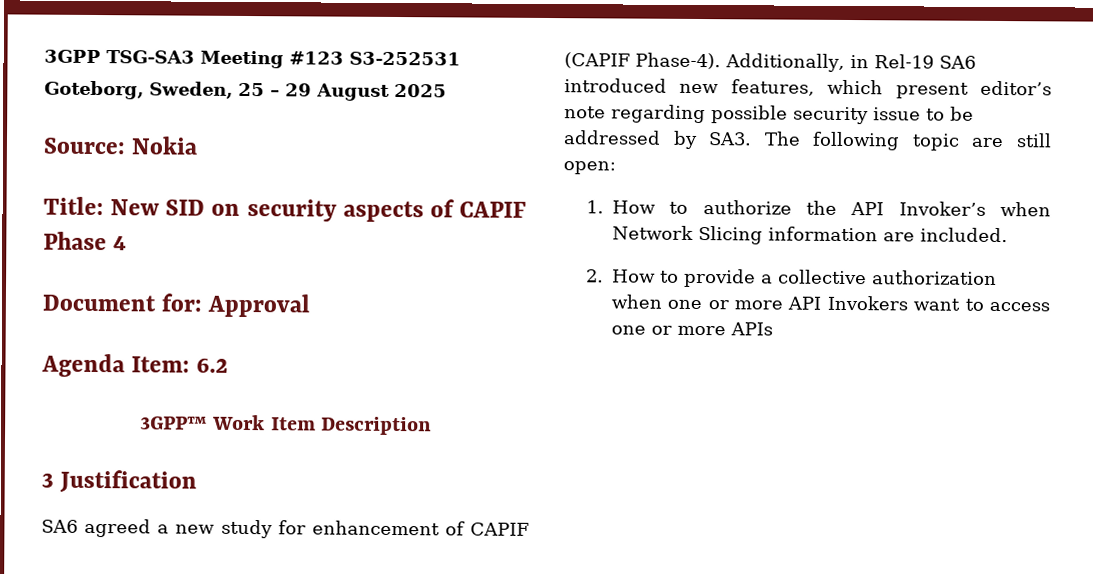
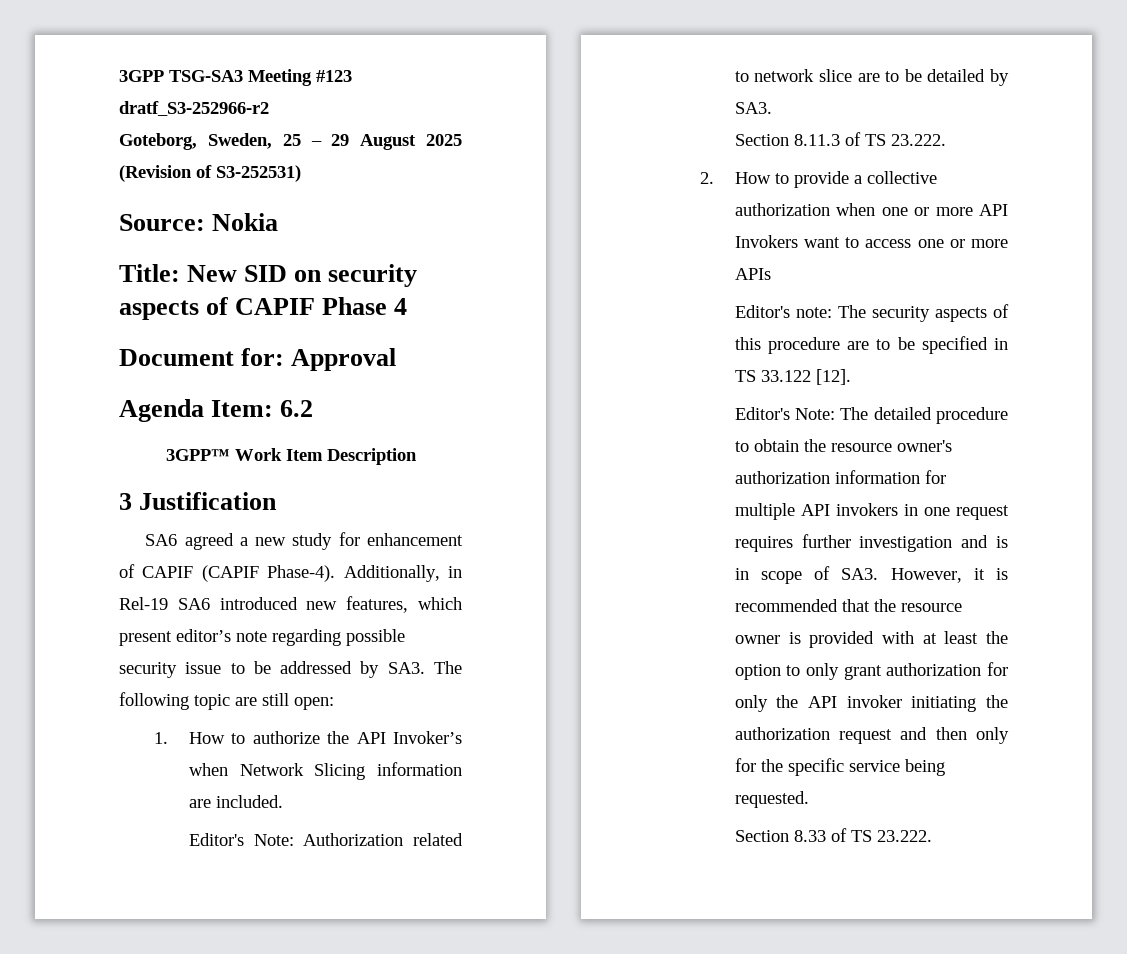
- 3GPP TSG-SA3 Meeting #123 S3-252531
+ 3GPP TSG-SA3 Meeting #123 dratf_S3-252966-r2
- Goteborg, Sweden, 25 – 29 August 2025
+ Goteborg, Sweden, 25 – 29 August 2025 (Revision of S3-252531)
+ Editor's Note: Authorization related to network slice are to be detailed by SA3.
+ Section 8.11.3 of TS 23.222.
+ Editor's note: The security aspects of this procedure are to be specified in TS 33.122 [12].
+ Editor's Note: The detailed procedure to obtain the resource owner's authorization information for multiple API invokers in one request requires further investigation and is in scope of SA3. However, it is recommended that the resource owner is provided with at least the option to only grant authorization for only the API invoker initiating the authorization request and then only for the specific service being requested.
+ Section 8.33 of TS 23.222.

